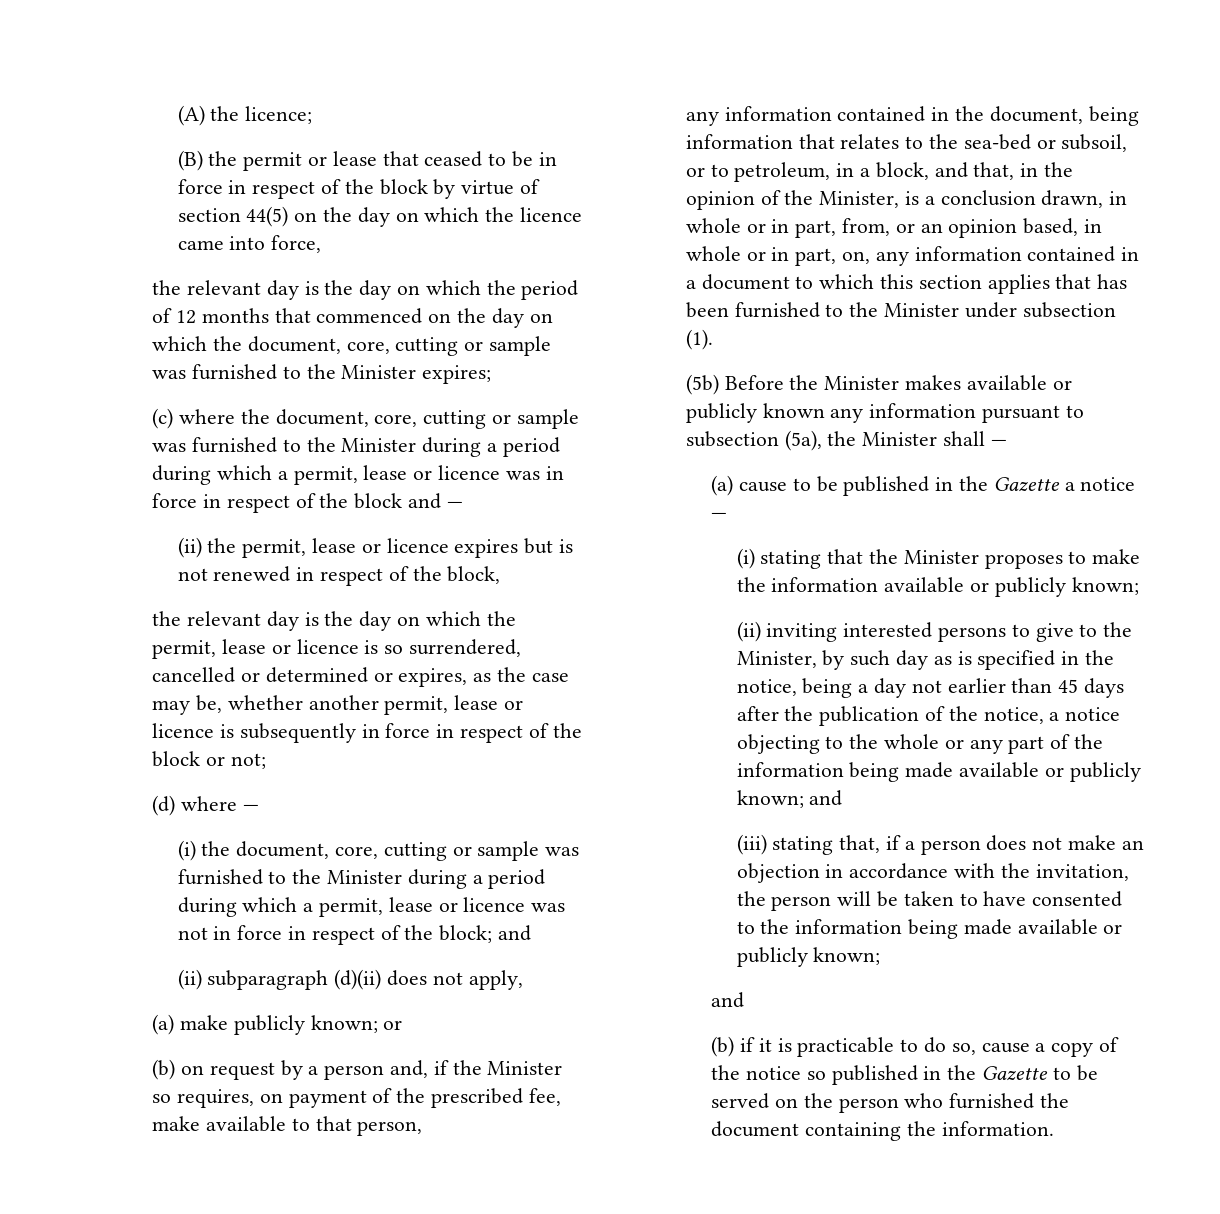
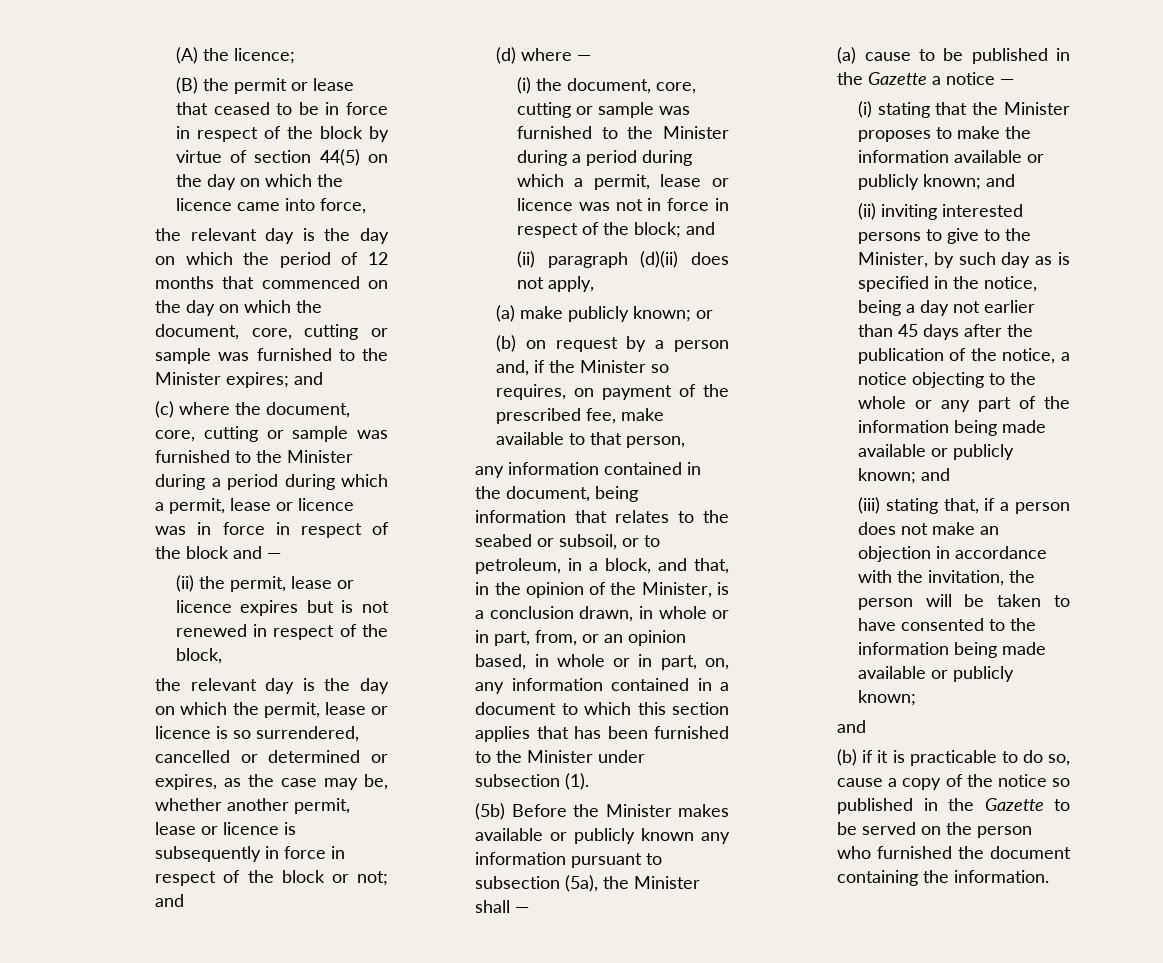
- the relevant day is the day on which the period of 12 months that commenced on the day on which the document, core, cutting or sample was furnished to the Minister expires;
+ the relevant day is the day on which the period of 12 months that commenced on the day on which the document, core, cutting or sample was furnished to the Minister expires; and
- the relevant day is the day on which the permit, lease or licence is so surrendered, cancelled or determined or expires, as the case may be, whether another permit, lease or licence is subsequently in force in respect of the block or not;
+ the relevant day is the day on which the permit, lease or licence is so surrendered, cancelled or determined or expires, as the case may be, whether another permit, lease or licence is subsequently in force in respect of the block or not; and
- (ii) subparagraph (d)(ii) does not apply,
+ (ii) paragraph (d)(ii) does not apply,
- any information contained in the document, being information that relates to the sea-bed or subsoil, or to petroleum, in a block, and that, in the opinion of the Minister, is a conclusion drawn, in whole or in part, from, or an opinion based, in whole or in part, on, any information contained in a document to which this section applies that has been furnished to the Minister under subsection (1).
+ any information contained in the document, being information that relates to the seabed or subsoil, or to petroleum, in a block, and that, in the opinion of the Minister, is a conclusion drawn, in whole or in part, from, or an opinion based, in whole or in part, on, any information contained in a document to which this section applies that has been furnished to the Minister under subsection (1).
- (i) stating that the Minister proposes to make the information available or publicly known;
+ (i) stating that the Minister proposes to make the information available or publicly known; and

